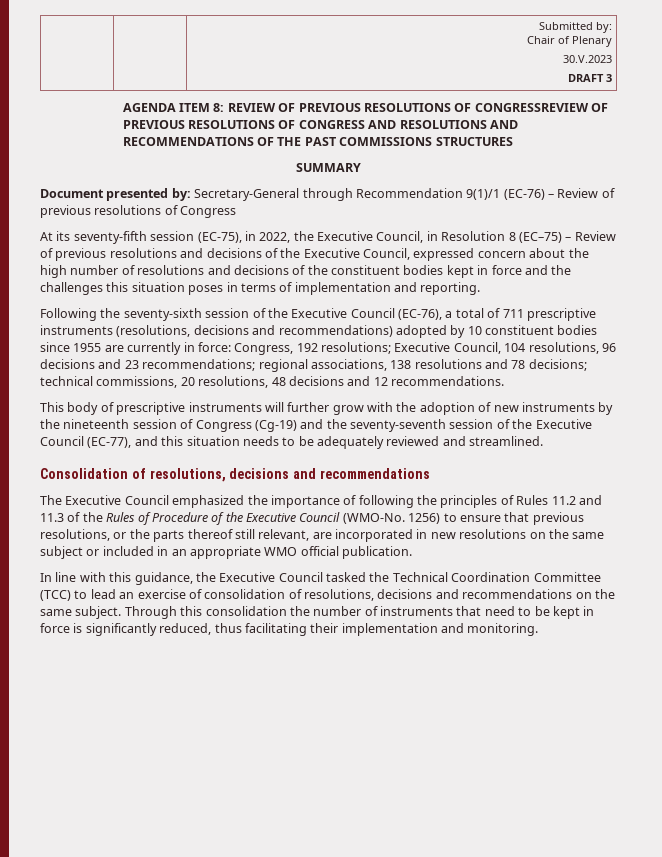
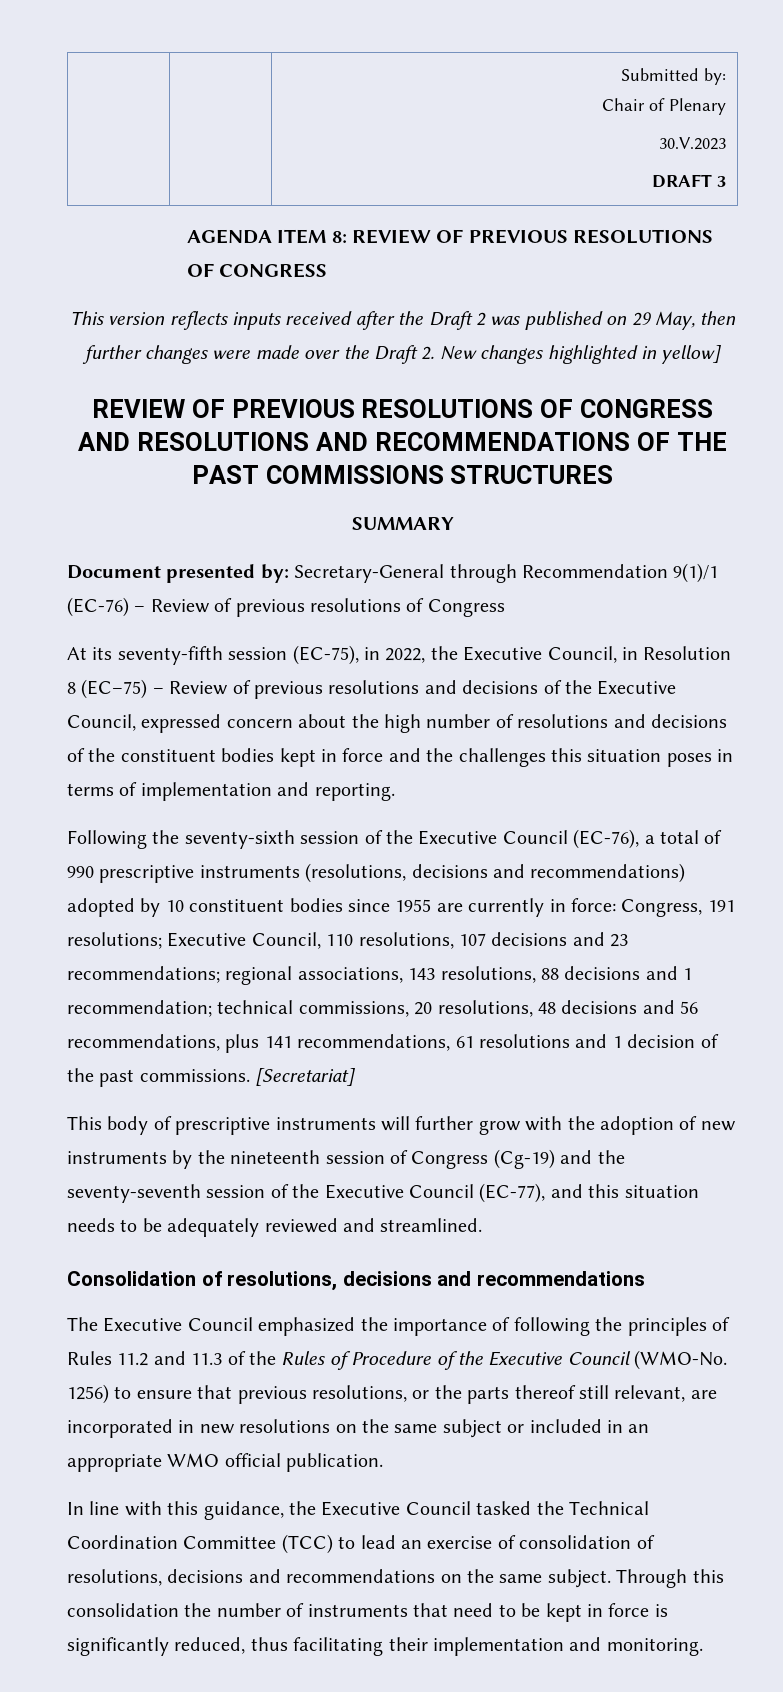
- AGENDA ITEM 8: REVIEW OF PREVIOUS RESOLUTIONS OF CONGRESSREVIEW OF PREVIOUS RESOLUTIONS OF CONGRESS AND RESOLUTIONS AND RECOMMENDATIONS OF THE PAST COMMISSIONS STRUCTURES
+ AGENDA ITEM 8: REVIEW OF PREVIOUS RESOLUTIONS OF CONGRESS
+ This version reflects inputs received after the Draft 2 was published on 29 May, then further changes were made over the Draft 2. New changes highlighted in yellow]
+ REVIEW OF PREVIOUS RESOLUTIONS OF CONGRESS AND RESOLUTIONS AND RECOMMENDATIONS OF THE PAST COMMISSIONS STRUCTURES
- Following the seventy-sixth session of the Executive Council (EC-76), a total of 711 prescriptive instruments (resolutions, decisions and recommendations) adopted by 10 constituent bodies since 1955 are currently in force: Congress, 192 resolutions; Executive Council, 104 resolutions, 96 decisions and 23 recommendations; regional associations, 138 resolutions and 78 decisions; technical commissions, 20 resolutions, 48 decisions and 12 recommendations.
+ Following the seventy-sixth session of the Executive Council (EC-76), a total of 990 prescriptive instruments (resolutions, decisions and recommendations) adopted by 10 constituent bodies since 1955 are currently in force: Congress, 191 resolutions; Executive Council, 110 resolutions, 107 decisions and 23 recommendations; regional associations, 143 resolutions, 88 decisions and 1 recommendation; technical commissions, 20 resolutions, 48 decisions and 56 recommendations, plus 141 recommendations, 61 resolutions and 1 decision of the past commissions. [Secretariat]

